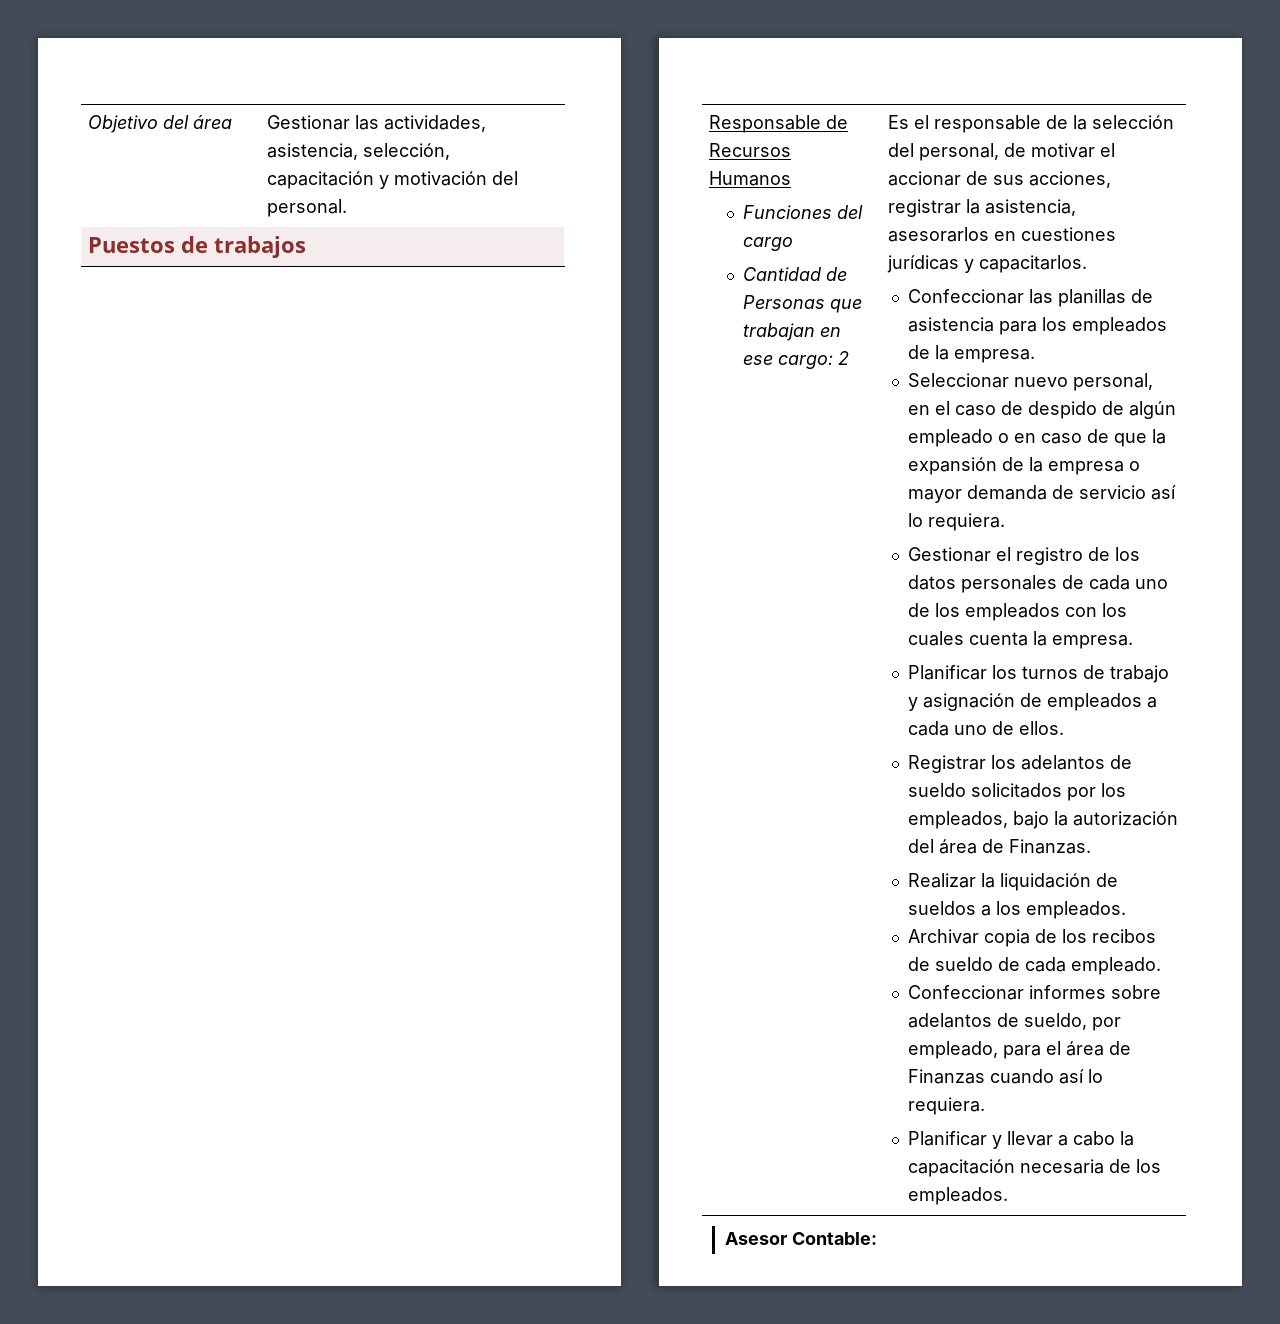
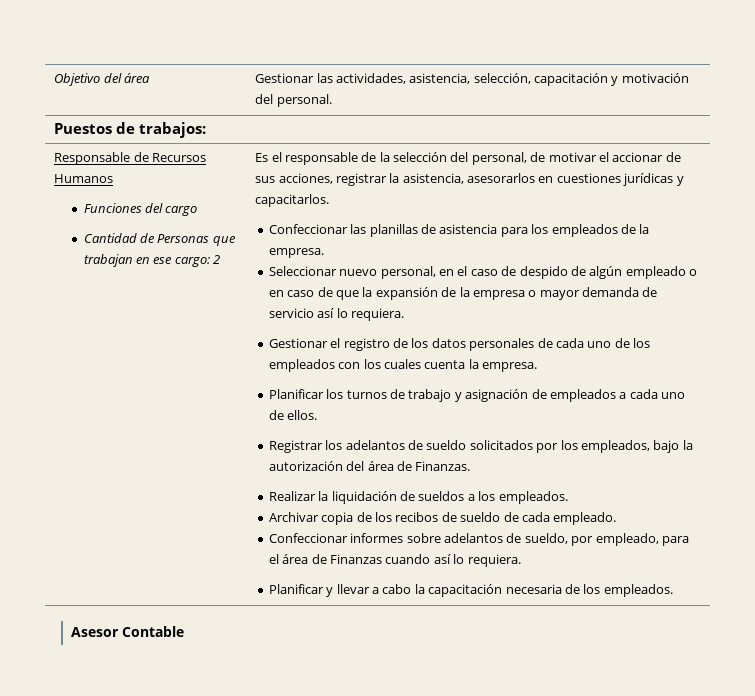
- Puestos de trabajos
+ Puestos de trabajos:
- Asesor Contable:
+ Asesor Contable

